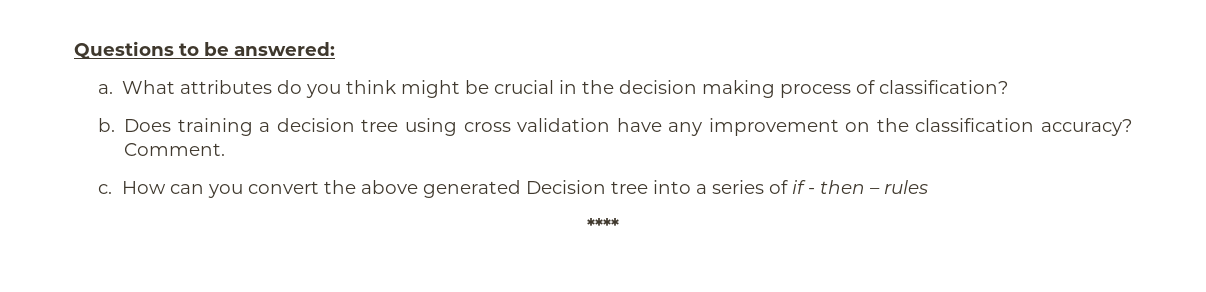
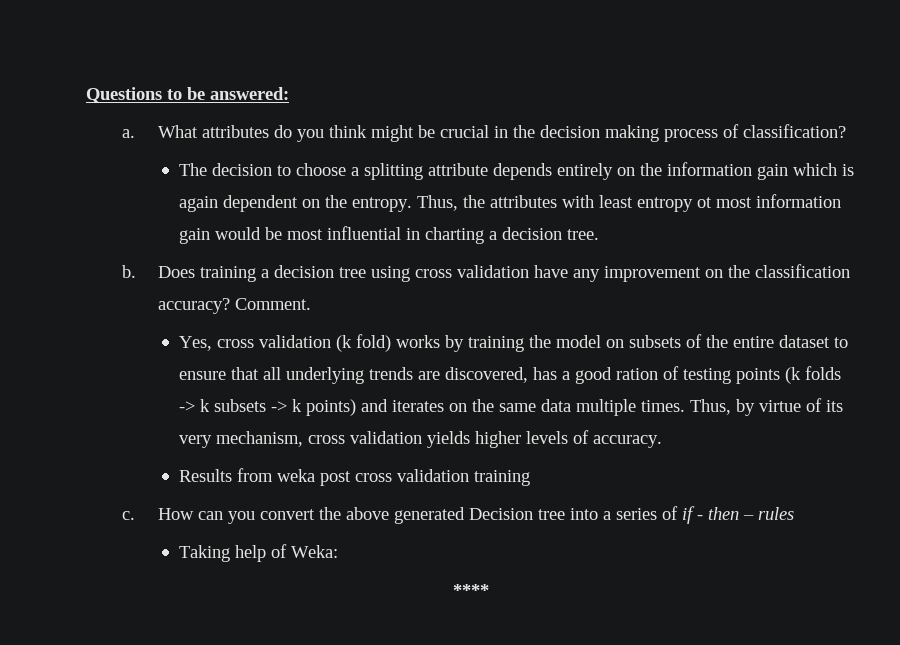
+ The decision to choose a splitting attribute depends entirely on the information gain which is again dependent on the entropy. Thus, the attributes with least entropy ot most information gain would be most influential in charting a decision tree.
+ Yes, cross validation (k fold) works by training the model on subsets of the entire dataset to ensure that all underlying trends are discovered, has a good ration of testing points (k folds -> k subsets -> k points) and iterates on the same data multiple times. Thus, by virtue of its very mechanism, cross validation yields higher levels of accuracy.
+ Results from weka post cross validation training
+ Taking help of Weka:

